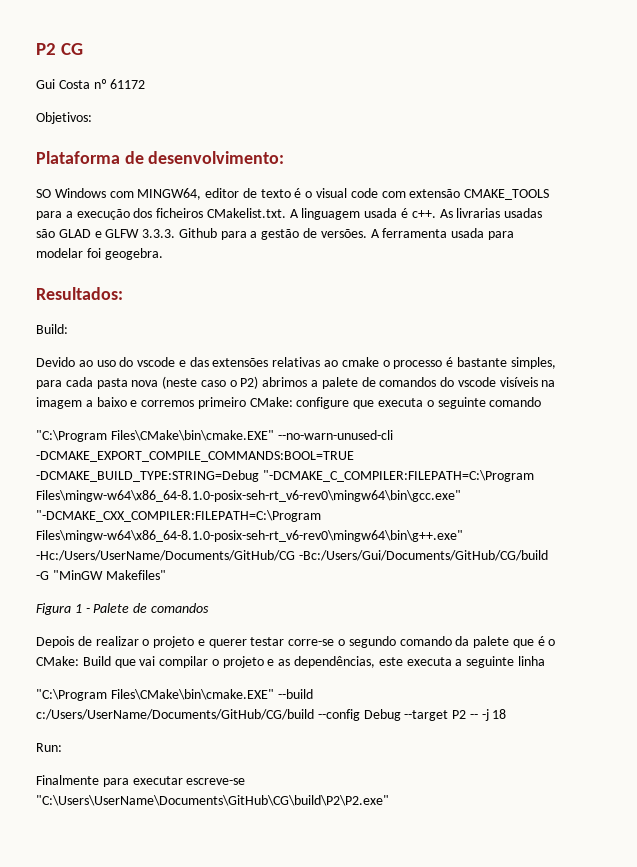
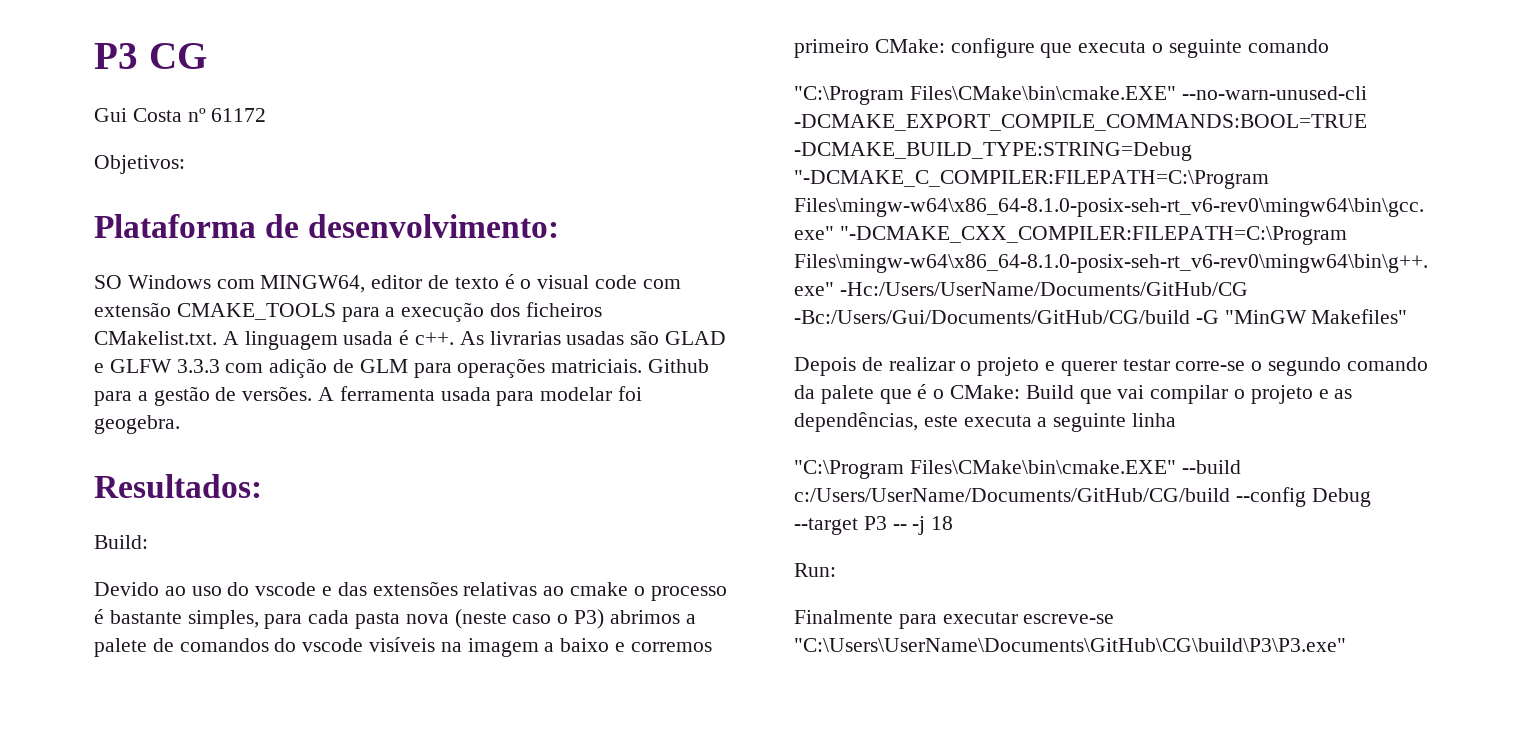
- P2 CG
+ P3 CG
- As livrarias usadas são GLAD e GLFW 3.3.3. Github para a gestão de versões.
+ As livrarias usadas são GLAD e GLFW 3.3.3 com adição de GLM para operações matriciais. Github para a gestão de versões.
- Devido ao uso do vscode e das extensões relativas ao cmake o processo é bastante simples, para cada pasta nova (neste caso o P2) abrimos a palete de comandos do vscode visíveis na imagem a baixo e corremos primeiro CMake: configure que executa o seguinte comando
+ Devido ao uso do vscode e das extensões relativas ao cmake o processo é bastante simples, para cada pasta nova (neste caso o P3) abrimos a palete de comandos do vscode visíveis na imagem a baixo e corremos primeiro CMake: configure que executa o seguinte comando
- Figura 1 - Palete de comandos
- "C:\Program Files\CMake\bin\cmake.EXE" --build c:/Users/UserName/Documents/GitHub/CG/build --config Debug --target P2 -- -j 18
+ "C:\Program Files\CMake\bin\cmake.EXE" --build c:/Users/UserName/Documents/GitHub/CG/build --config Debug --target P3 -- -j 18
- Finalmente para executar escreve-se "C:\Users\UserName\Documents\GitHub\CG\build\P2\P2.exe"
+ Finalmente para executar escreve-se "C:\Users\UserName\Documents\GitHub\CG\build\P3\P3.exe"

